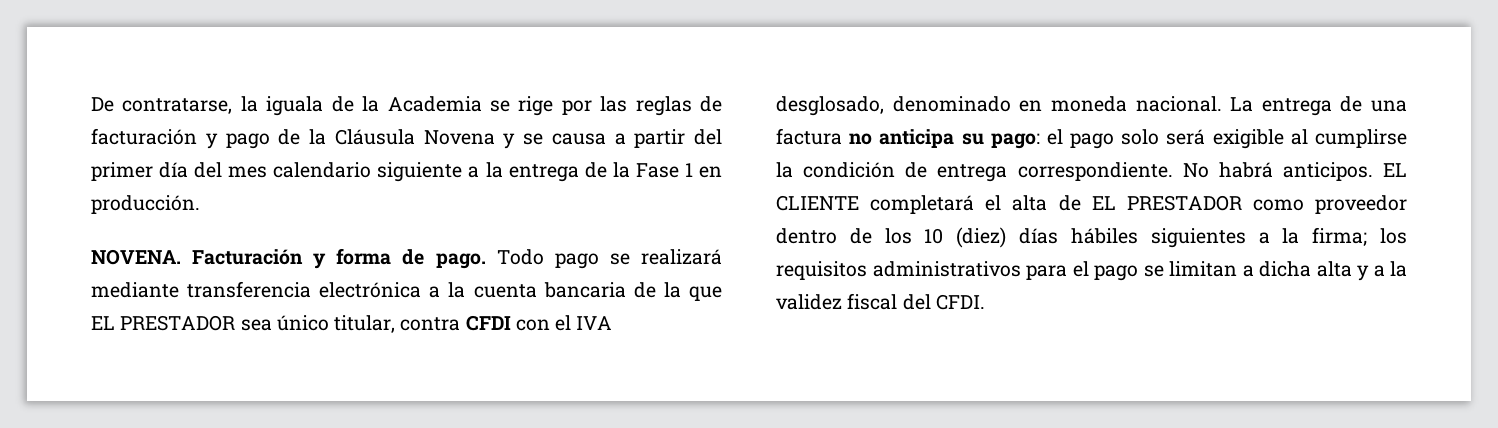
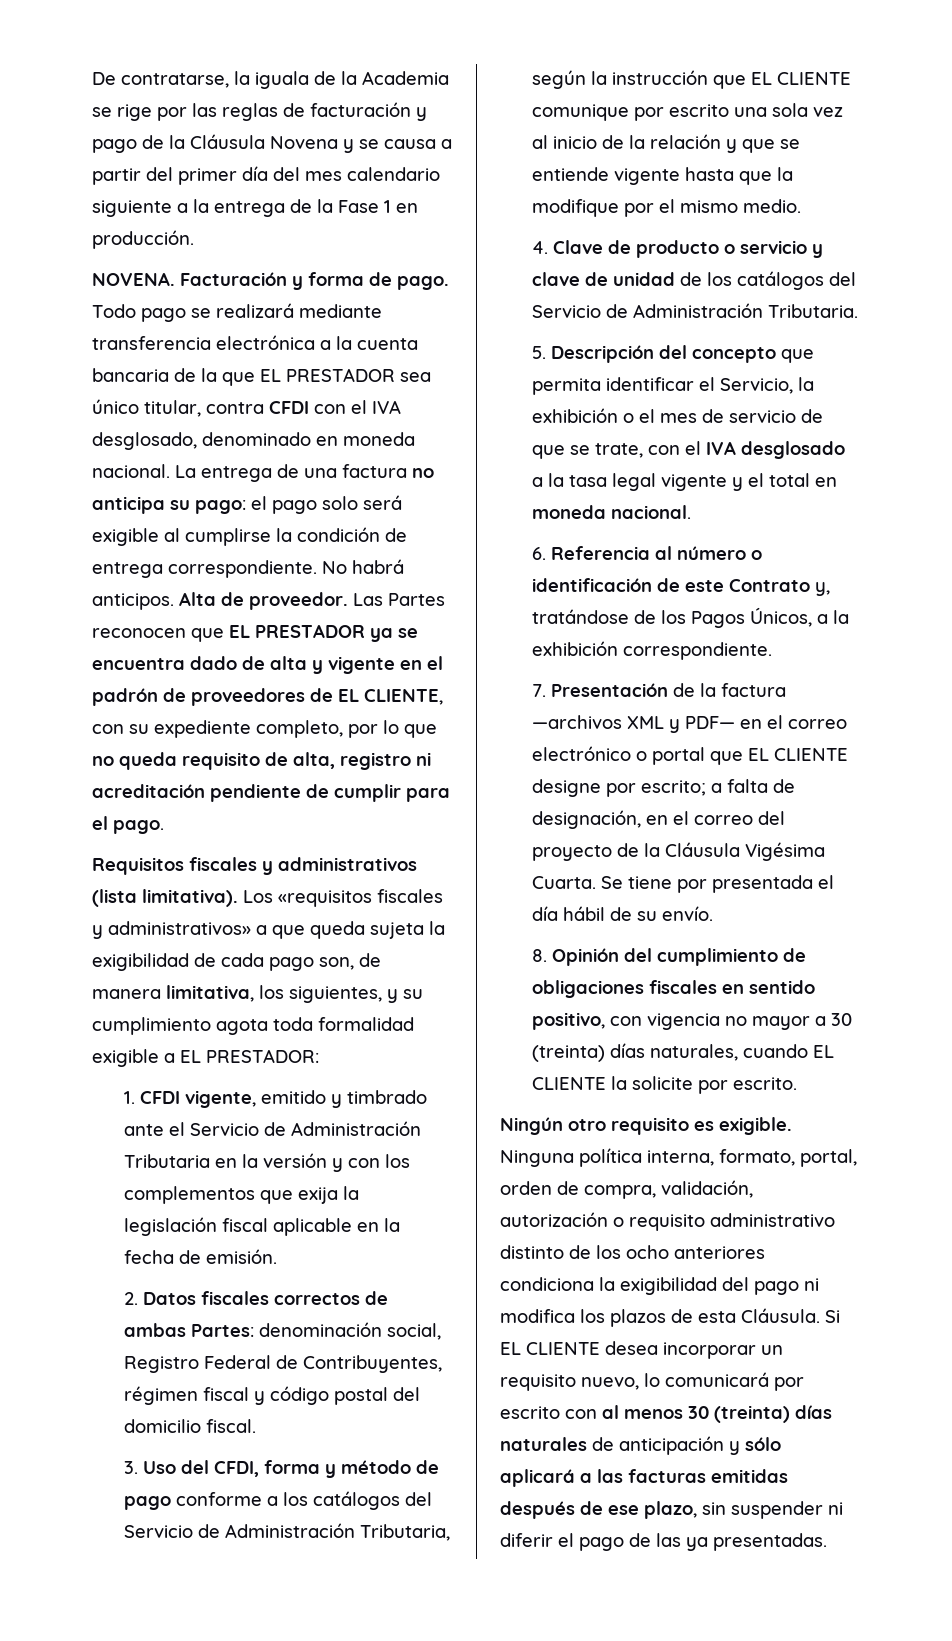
- EL CLIENTE completará el alta de EL PRESTADOR como proveedor dentro de los 10 (diez) días hábiles siguientes a la firma; los requisitos administrativos para el pago se limitan a dicha alta y a la validez fiscal del CFDI.
+ Alta de proveedor. Las Partes reconocen que EL PRESTADOR ya se encuentra dado de alta y vigente en el padrón de proveedores de EL CLIENTE, con su expediente completo, por lo que no queda requisito de alta, registro ni acreditación pendiente de cumplir para el pago.
+ Requisitos fiscales y administrativos (lista limitativa). Los «requisitos fiscales y administrativos» a que queda sujeta la exigibilidad de cada pago son, de manera limitativa, los siguientes, y su cumplimiento agota toda formalidad exigible a EL PRESTADOR:
+ 1. CFDI vigente, emitido y timbrado ante el Servicio de Administración Tributaria en la versión y con los complementos que exija la legislación fiscal aplicable en la fecha de emisión.
+ 2. Datos fiscales correctos de ambas Partes: denominación social, Registro Federal de Contribuyentes, régimen fiscal y código postal del domicilio fiscal.
+ 3. Uso del CFDI, forma y método de pago conforme a los catálogos del Servicio de Administración Tributaria, según la instrucción que EL CLIENTE comunique por escrito una sola vez al inicio de la relación y que se entiende vigente hasta que la modifique por el mismo medio.
+ 4. Clave de producto o servicio y clave de unidad de los catálogos del Servicio de Administración Tributaria.
+ 5. Descripción del concepto que permita identificar el Servicio, la exhibición o el mes de servicio de que se trate, con el IVA desglosado a la tasa legal vigente y el total en moneda nacional.
+ 6. Referencia al número o identificación de este Contrato y, tratándose de los Pagos Únicos, a la exhibición correspondiente.
+ 7. Presentación de la factura —archivos XML y PDF— en el correo electrónico o portal que EL CLIENTE designe por escrito; a falta de designación, en el correo del proyecto de la Cláusula Vigésima Cuarta. Se tiene por presentada el día hábil de su envío.
+ 8. Opinión del cumplimiento de obligaciones fiscales en sentido positivo, con vigencia no mayor a 30 (treinta) días naturales, cuando EL CLIENTE la solicite por escrito.
+ Ningún otro requisito es exigible. Ninguna política interna, formato, portal, orden de compra, validación, autorización o requisito administrativo distinto de los ocho anteriores condiciona la exigibilidad del pago ni modifica los plazos de esta Cláusula. Si EL CLIENTE desea incorporar un requisito nuevo, lo comunicará por escrito con al menos 30 (treinta) días naturales de anticipación y sólo aplicará a las facturas emitidas después de ese plazo, sin suspender ni diferir el pago de las ya presentadas.

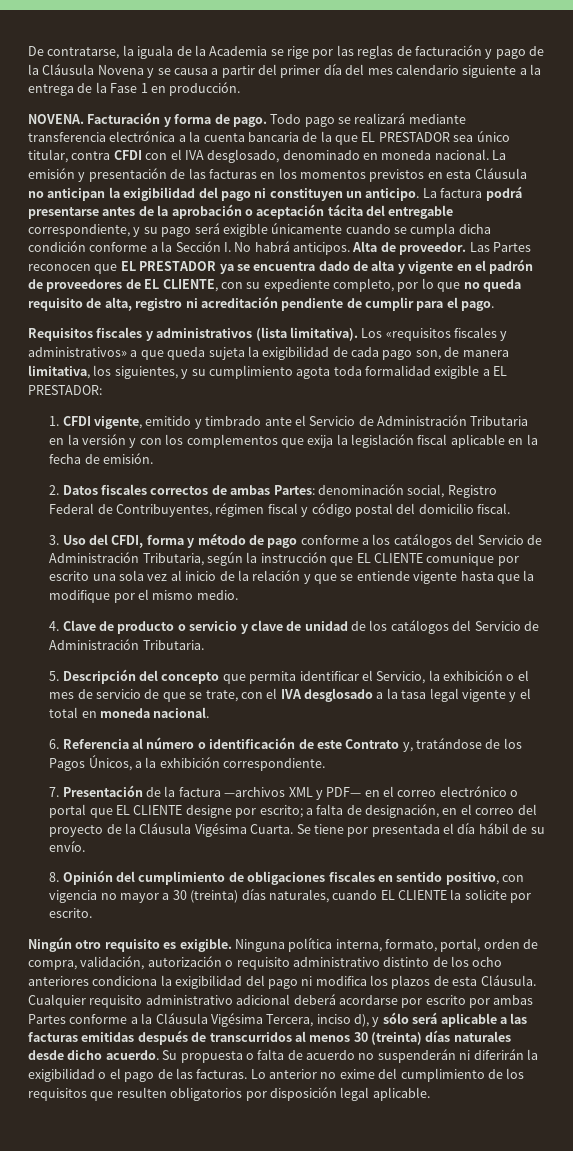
- La entrega de una factura no anticipa su pago: el pago solo será exigible al cumplirse la condición de entrega correspondiente. No habrá anticipos.
+ La emisión y presentación de las facturas en los momentos previstos en esta Cláusula no anticipan la exigibilidad del pago ni constituyen un anticipo. La factura podrá presentarse antes de la aprobación o aceptación tácita del entregable correspondiente, y su pago será exigible únicamente cuando se cumpla dicha condición conforme a la Sección I. No habrá anticipos.
- Si EL CLIENTE desea incorporar un requisito nuevo, lo comunicará por escrito con al menos 30 (treinta) días naturales de anticipación y sólo aplicará a las facturas emitidas después de ese plazo, sin suspender ni diferir el pago de las ya presentadas.
+ Cualquier requisito administrativo adicional deberá acordarse por escrito por ambas Partes conforme a la Cláusula Vigésima Tercera, inciso d), y sólo será aplicable a las facturas emitidas después de transcurridos al menos 30 (treinta) días naturales desde dicho acuerdo. Su propuesta o falta de acuerdo no suspenderán ni diferirán la exigibilidad o el pago de las facturas. Lo anterior no exime del cumplimiento de los requisitos que resulten obligatorios por disposición legal aplicable.

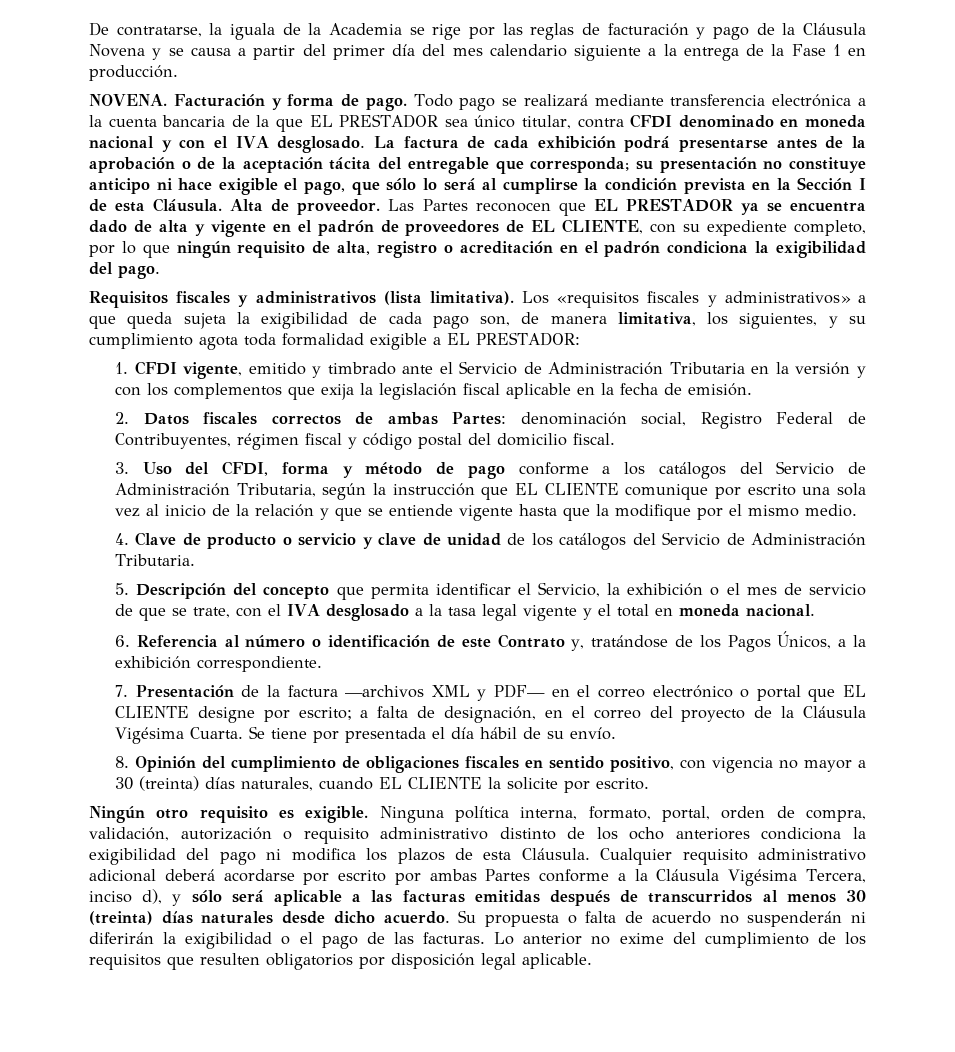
- Todo pago se realizará mediante transferencia electrónica a la cuenta bancaria de la que EL PRESTADOR sea único titular, contra CFDI con el IVA desglosado, denominado en moneda nacional. La emisión y presentación de las facturas en los momentos previstos en esta Cláusula no anticipan la exigibilidad del pago ni constituyen un anticipo. La factura podrá presentarse antes de la aprobación o aceptación tácita del entregable correspondiente, y su pago será exigible únicamente cuando se cumpla dicha condición conforme a la Sección I. No habrá anticipos.
+ Todo pago se realizará mediante transferencia electrónica a la cuenta bancaria de la que EL PRESTADOR sea único titular, contra CFDI denominado en moneda nacional y con el IVA desglosado. La factura de cada exhibición podrá presentarse antes de la aprobación o de la aceptación tácita del entregable que corresponda; su presentación no constituye anticipo ni hace exigible el pago, que sólo lo será al cumplirse la condición prevista en la Sección I de esta Cláusula.
- Las Partes reconocen que EL PRESTADOR ya se encuentra dado de alta y vigente en el padrón de proveedores de EL CLIENTE, con su expediente completo, por lo que no queda requisito de alta, registro ni acreditación pendiente de cumplir para el pago.
+ Las Partes reconocen que EL PRESTADOR ya se encuentra dado de alta y vigente en el padrón de proveedores de EL CLIENTE, con su expediente completo, por lo que ningún requisito de alta, registro o acreditación en el padrón condiciona la exigibilidad del pago.

